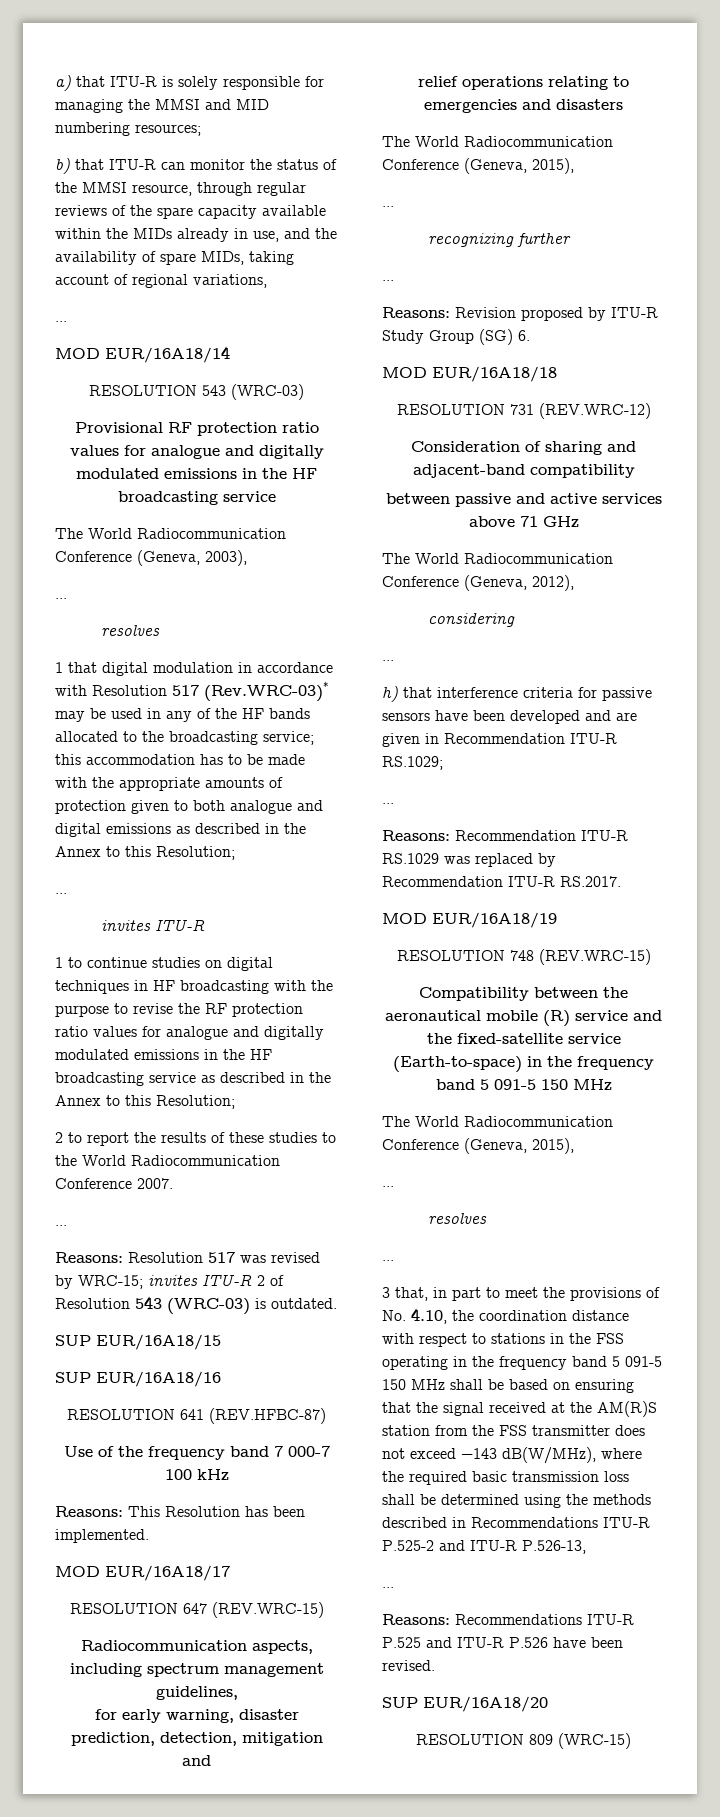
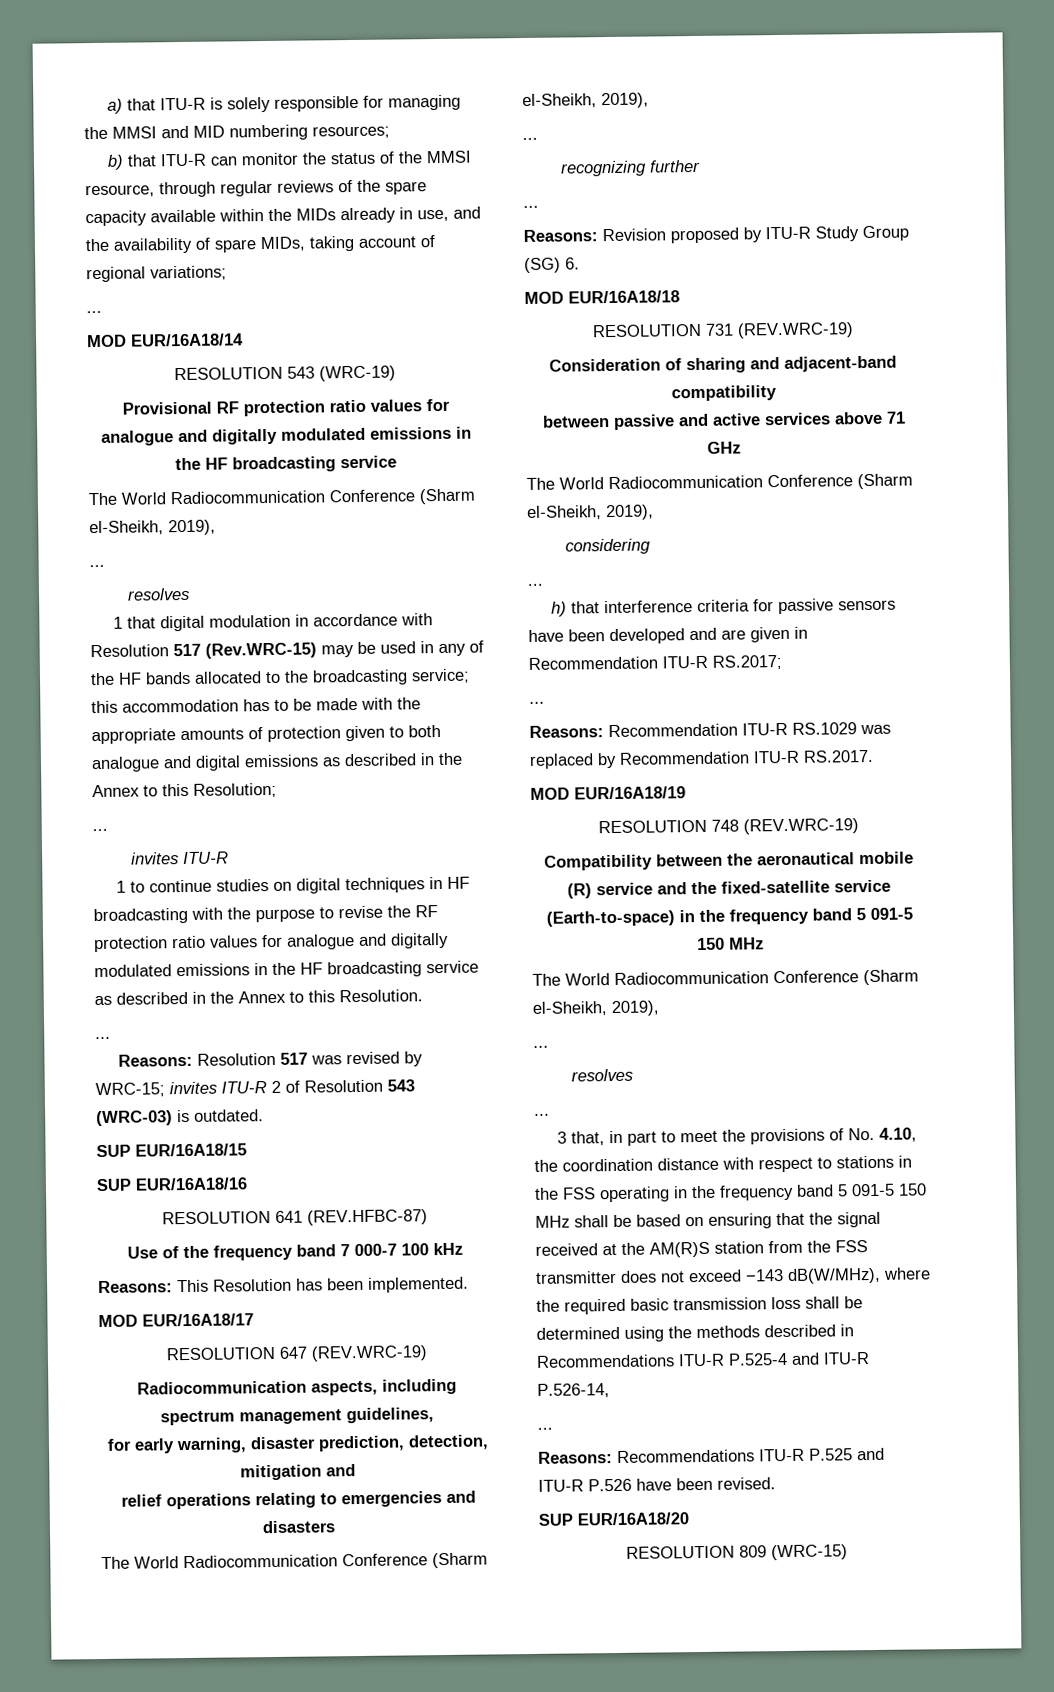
- b) that ITU-R can monitor the status of the MMSI resource, through regular reviews of the spare capacity available within the MIDs already in use, and the availability of spare MIDs, taking account of regional variations,
+ b) that ITU-R can monitor the status of the MMSI resource, through regular reviews of the spare capacity available within the MIDs already in use, and the availability of spare MIDs, taking account of regional variations;
- RESOLUTION 543 (WRC-03)
+ RESOLUTION 543 (WRC-19)
  Provisional RF protection ratio values for analogue and digitally modulated emissions in the HF broadcasting service
- The World Radiocommunication Conference (Geneva, 2003),
+ The World Radiocommunication Conference (Sharm el-Sheikh, 2019),
- 1 that digital modulation in accordance with Resolution 517 (Rev.WRC-03)* may be used in any of the HF bands allocated to the broadcasting service; this accommodation has to be made with the appropriate amounts of protection given to both analogue and digital emissions as described in the Annex to this Resolution;
+ 1 that digital modulation in accordance with Resolution 517 (Rev.WRC-15) may be used in any of the HF bands allocated to the broadcasting service; this accommodation has to be made with the appropriate amounts of protection given to both analogue and digital emissions as described in the Annex to this Resolution;
- 1 to continue studies on digital techniques in HF broadcasting with the purpose to revise the RF protection ratio values for analogue and digitally modulated emissions in the HF broadcasting service as described in the Annex to this Resolution;
- 2 to report the results of these studies to the World Radiocommunication Conference 2007.
+ 1 to continue studies on digital techniques in HF broadcasting with the purpose to revise the RF protection ratio values for analogue and digitally modulated emissions in the HF broadcasting service as described in the Annex to this Resolution.
- RESOLUTION 647 (REV.WRC-15)
+ RESOLUTION 647 (REV.WRC-19)
  relief operations relating to emergencies and disasters
- The World Radiocommunication Conference (Geneva, 2015),
+ The World Radiocommunication Conference (Sharm el-Sheikh, 2019),
- RESOLUTION 731 (REV.WRC-12)
+ RESOLUTION 731 (REV.WRC-19)
  between passive and active services above 71 GHz
- The World Radiocommunication Conference (Geneva, 2012),
+ The World Radiocommunication Conference (Sharm el-Sheikh, 2019),
- h) that interference criteria for passive sensors have been developed and are given in Recommendation ITU-R RS.1029;
+ h) that interference criteria for passive sensors have been developed and are given in Recommendation ITU-R RS.2017;
- RESOLUTION 748 (REV.WRC-15)
+ RESOLUTION 748 (REV.WRC-19)
  Compatibility between the aeronautical mobile (R) service and the fixed-satellite service (Earth-to-space) in the frequency band 5 091-5 150 MHz
- The World Radiocommunication Conference (Geneva, 2015),
+ The World Radiocommunication Conference (Sharm el-Sheikh, 2019),
- 3 that, in part to meet the provisions of No. 4.10, the coordination distance with respect to stations in the FSS operating in the frequency band 5 091-5 150 MHz shall be based on ensuring that the signal received at the AM(R)S station from the FSS transmitter does not exceed −143 dB(W/MHz), where the required basic transmission loss shall be determined using the methods described in Recommendations ITU-R P.525-2 and ITU-R P.526-13,
+ 3 that, in part to meet the provisions of No. 4.10, the coordination distance with respect to stations in the FSS operating in the frequency band 5 091-5 150 MHz shall be based on ensuring that the signal received at the AM(R)S station from the FSS transmitter does not exceed −143 dB(W/MHz), where the required basic transmission loss shall be determined using the methods described in Recommendations ITU-R P.525-4 and ITU-R P.526-14,

